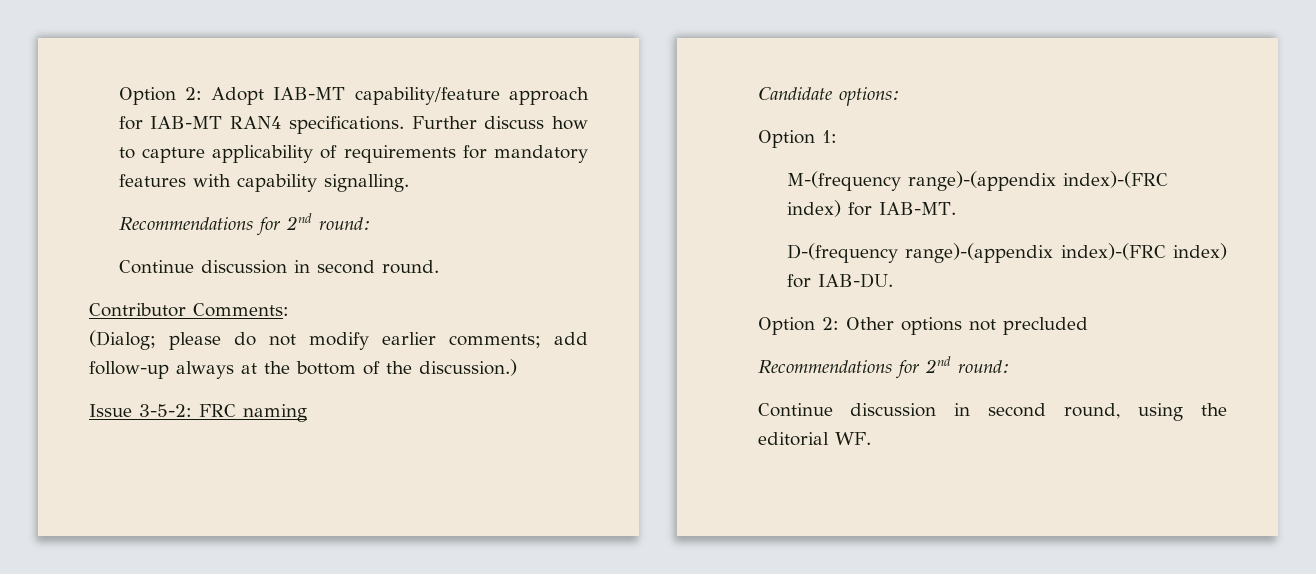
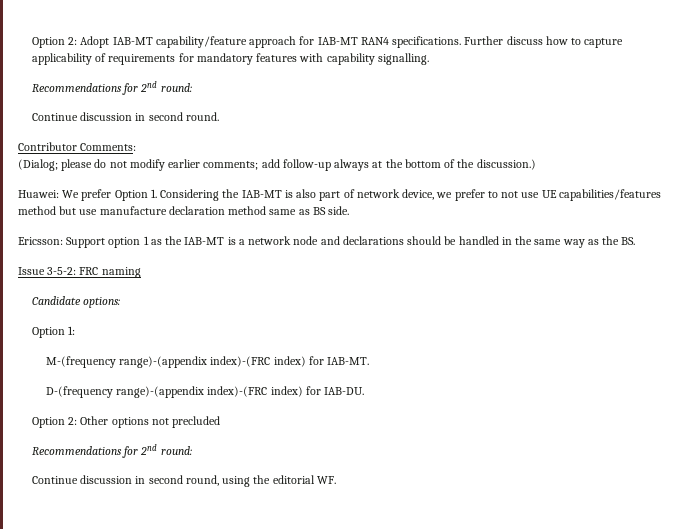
+ Huawei: We prefer Option 1. Considering the IAB-MT is also part of network device, we prefer to not use UE capabilities/features method but use manufacture declaration method same as BS side.
+ Ericsson: Support option 1 as the IAB-MT is a network node and declarations should be handled in the same way as the BS.

